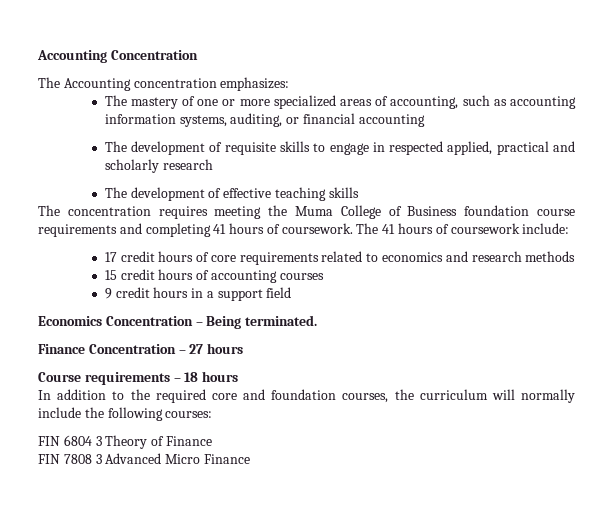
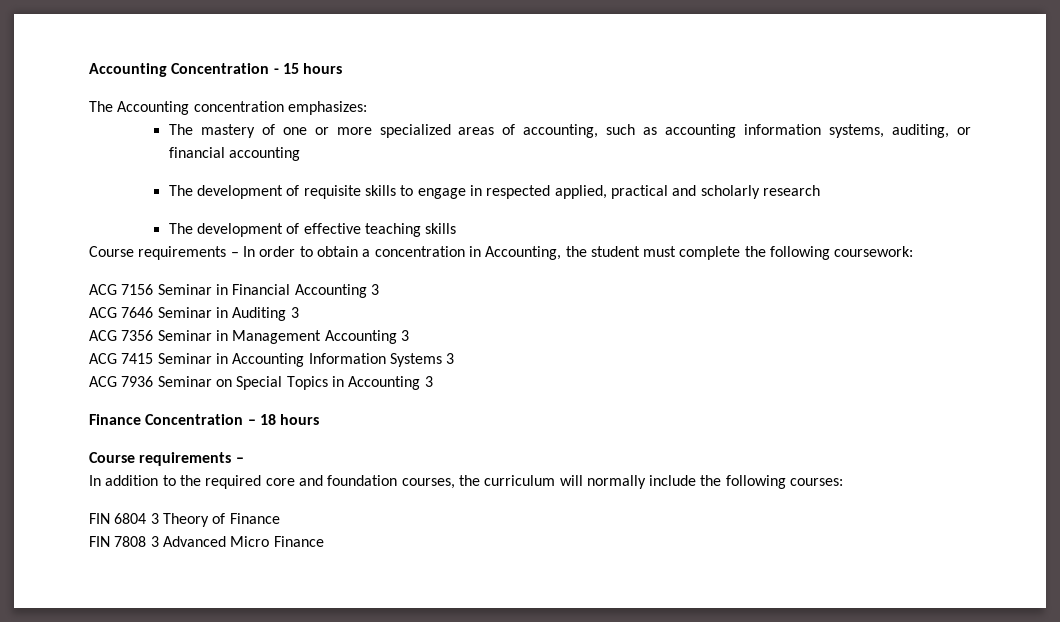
- Accounting Concentration
+ Accounting Concentration - 15 hours
- The concentration requires meeting the Muma College of Business foundation course requirements and completing 41 hours of coursework. The 41 hours of coursework include:
- 17 credit hours of core requirements related to economics and research methods
- 15 credit hours of accounting courses
- 9 credit hours in a support field
- Economics Concentration – Being terminated.
+ Course requirements – In order to obtain a concentration in Accounting, the student must complete the following coursework:
+ ACG 7156 Seminar in Financial Accounting 3
+ ACG 7646 Seminar in Auditing 3
+ ACG 7356 Seminar in Management Accounting 3
+ ACG 7415 Seminar in Accounting Information Systems 3
+ ACG 7936 Seminar on Special Topics in Accounting 3
- Finance Concentration – 27 hours
- Course requirements – 18 hours
+ Finance Concentration – 18 hours
+ Course requirements –

